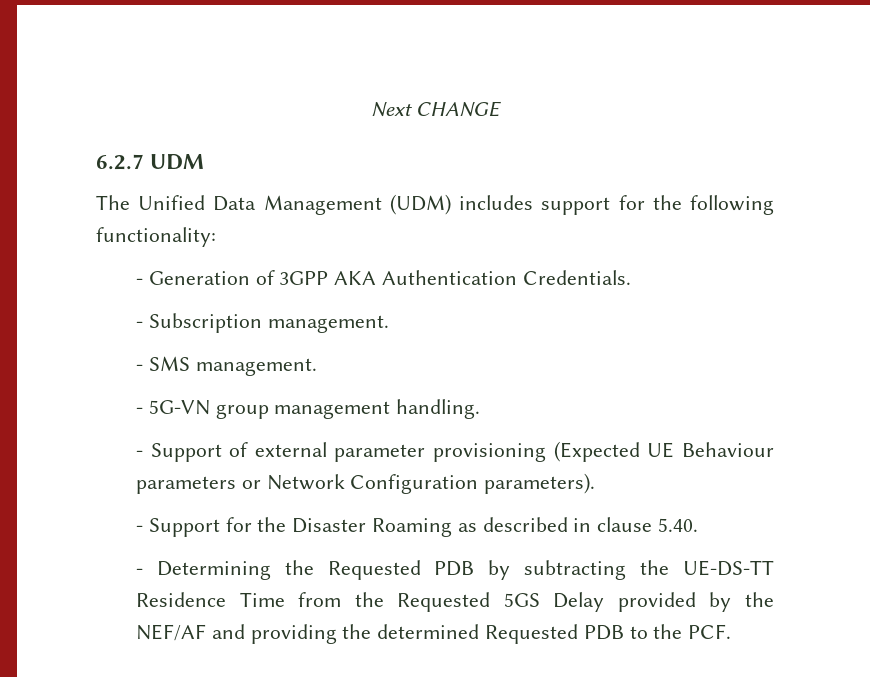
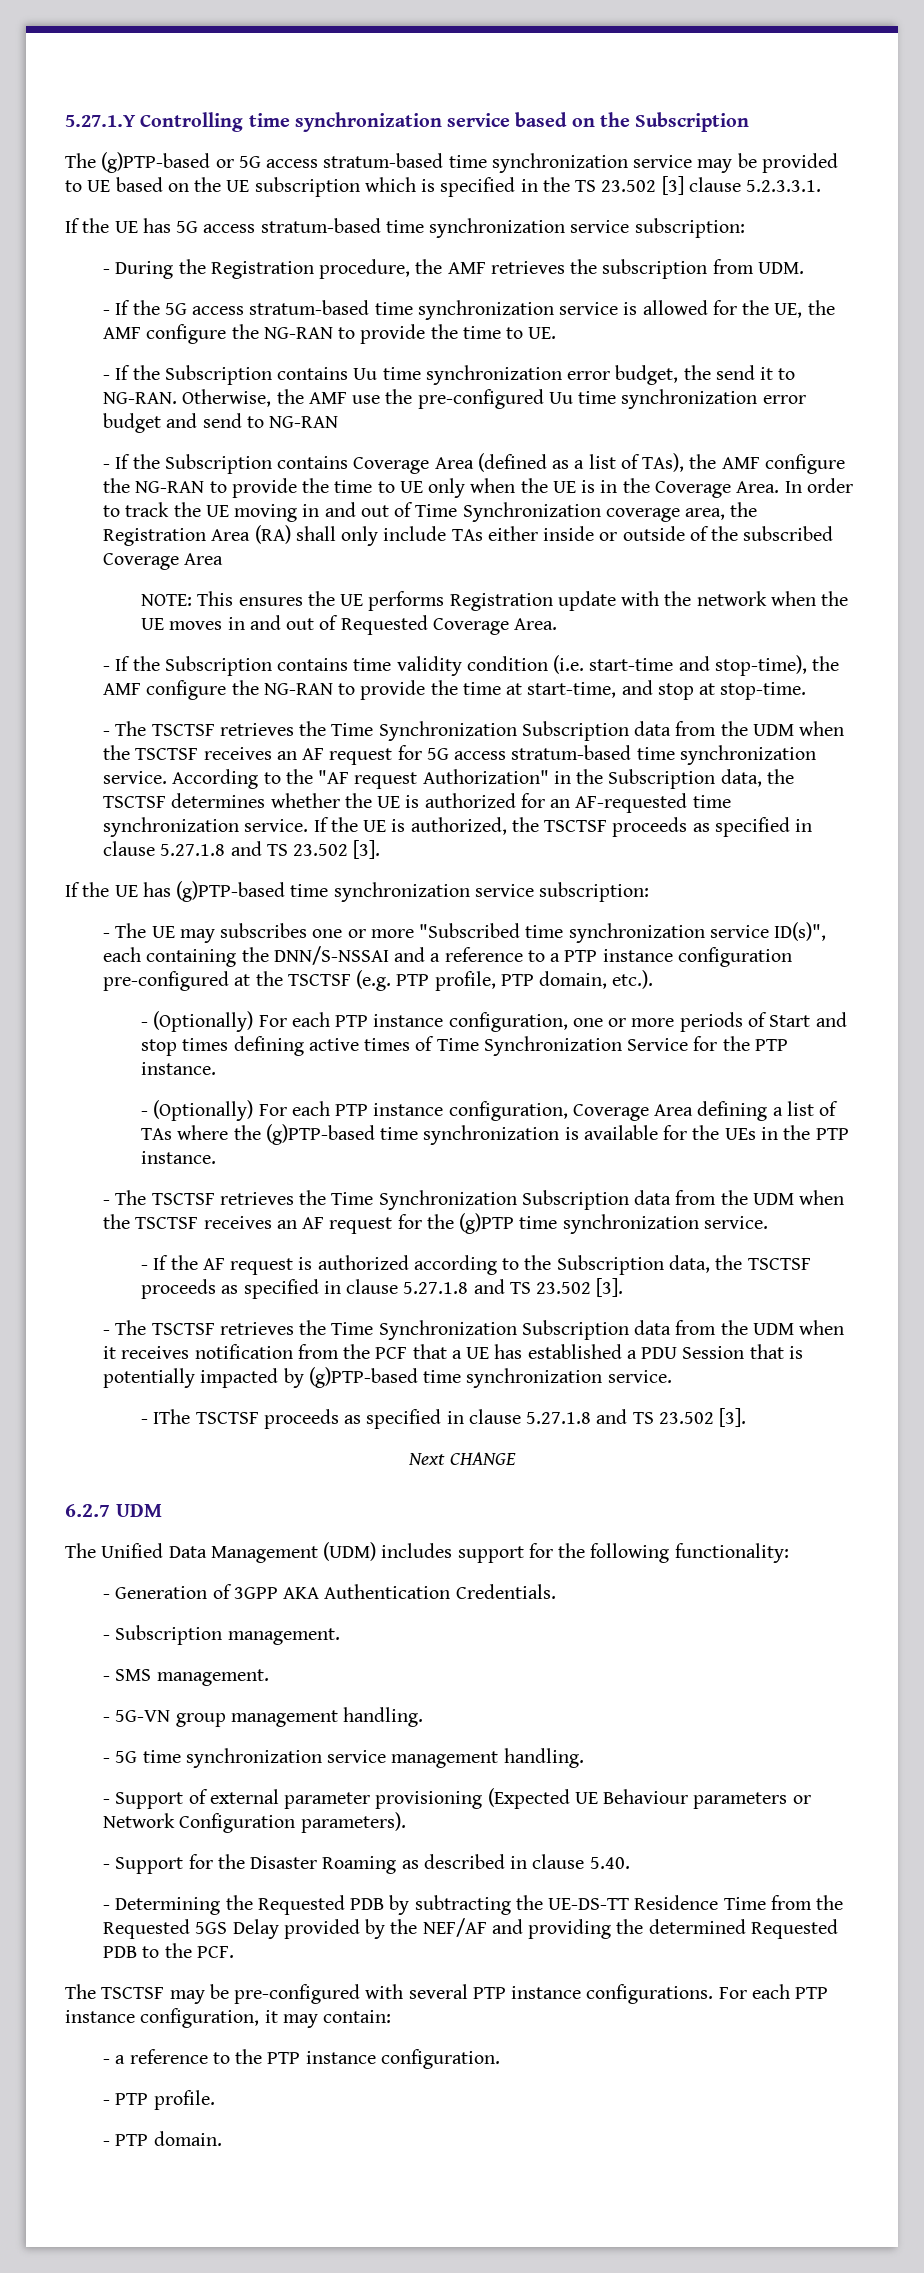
+ 5.27.1.Y Controlling time synchronization service based on the Subscription
+ The (g)PTP-based or 5G access stratum-based time synchronization service may be provided to UE based on the UE subscription which is specified in the TS 23.502 [3] clause 5.2.3.3.1.
+ If the UE has 5G access stratum-based time synchronization service subscription:
+ - During the Registration procedure, the AMF retrieves the subscription from UDM.
+ - If the 5G access stratum-based time synchronization service is allowed for the UE, the AMF configure the NG-RAN to provide the time to UE.
+ - If the Subscription contains Uu time synchronization error budget, the send it to NG-RAN. Otherwise, the AMF use the pre-configured Uu time synchronization error budget and send to NG-RAN
+ - If the Subscription contains Coverage Area (defined as a list of TAs), the AMF configure the NG-RAN to provide the time to UE only when the UE is in the Coverage Area. In order to track the UE moving in and out of Time Synchronization coverage area, the Registration Area (RA) shall only include TAs either inside or outside of the subscribed Coverage Area
+ NOTE: This ensures the UE performs Registration update with the network when the UE moves in and out of Requested Coverage Area.
+ - If the Subscription contains time validity condition (i.e. start-time and stop-time), the AMF configure the NG-RAN to provide the time at start-time, and stop at stop-time.
+ - The TSCTSF retrieves the Time Synchronization Subscription data from the UDM when the TSCTSF receives an AF request for 5G access stratum-based time synchronization service. According to the "AF request Authorization" in the Subscription data, the TSCTSF determines whether the UE is authorized for an AF-requested time synchronization service. If the UE is authorized, the TSCTSF proceeds as specified in clause 5.27.1.8 and TS 23.502 [3].
+ If the UE has (g)PTP-based time synchronization service subscription:
+ - The UE may subscribes one or more "Subscribed time synchronization service ID(s)", each containing the DNN/S-NSSAI and a reference to a PTP instance configuration pre-configured at the TSCTSF (e.g. PTP profile, PTP domain, etc.).
+ - (Optionally) For each PTP instance configuration, one or more periods of Start and stop times defining active times of Time Synchronization Service for the PTP instance.
+ - (Optionally) For each PTP instance configuration, Coverage Area defining a list of TAs where the (g)PTP-based time synchronization is available for the UEs in the PTP instance.
+ - The TSCTSF retrieves the Time Synchronization Subscription data from the UDM when the TSCTSF receives an AF request for the (g)PTP time synchronization service.
+ - If the AF request is authorized according to the Subscription data, the TSCTSF proceeds as specified in clause 5.27.1.8 and TS 23.502 [3].
+ - The TSCTSF retrieves the Time Synchronization Subscription data from the UDM when it receives notification from the PCF that a UE has established a PDU Session that is potentially impacted by (g)PTP-based time synchronization service.
+ - IThe TSCTSF proceeds as specified in clause 5.27.1.8 and TS 23.502 [3].
+ - 5G time synchronization service management handling.
+ The TSCTSF may be pre-configured with several PTP instance configurations. For each PTP instance configuration, it may contain:
+ - a reference to the PTP instance configuration.
+ - PTP profile.
+ - PTP domain.

